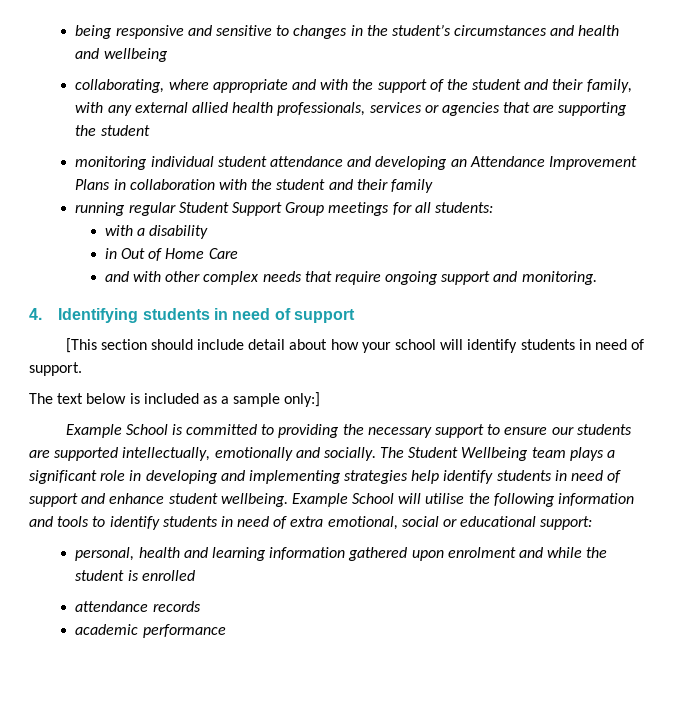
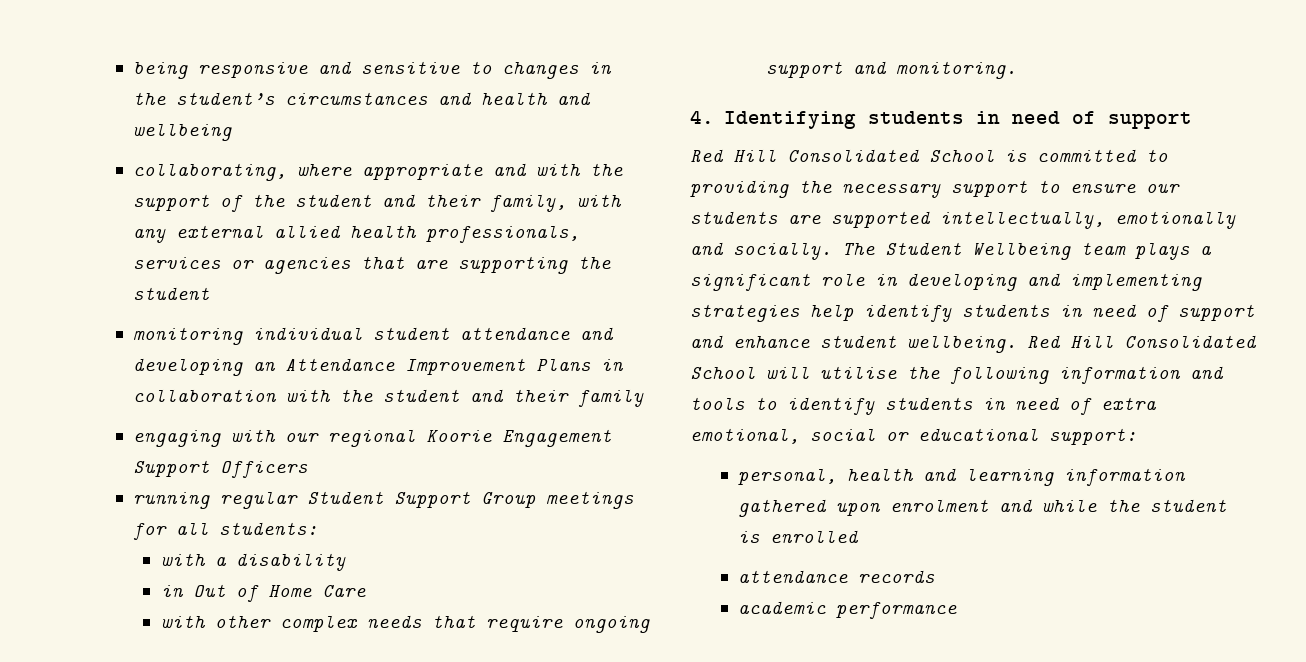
+ engaging with our regional Koorie Engagement Support Officers
- and with other complex needs that require ongoing support and monitoring.
+ with other complex needs that require ongoing support and monitoring.
- [This section should include detail about how your school will identify students in need of support.
- The text below is included as a sample only:]
- Example School is committed to providing the necessary support to ensure our students are supported intellectually, emotionally and socially.
+ Red Hill Consolidated School is committed to providing the necessary support to ensure our students are supported intellectually, emotionally and socially.
- Example School will utilise the following information and tools to identify students in need of extra emotional, social or educational support:
+ Red Hill Consolidated School will utilise the following information and tools to identify students in need of extra emotional, social or educational support:

